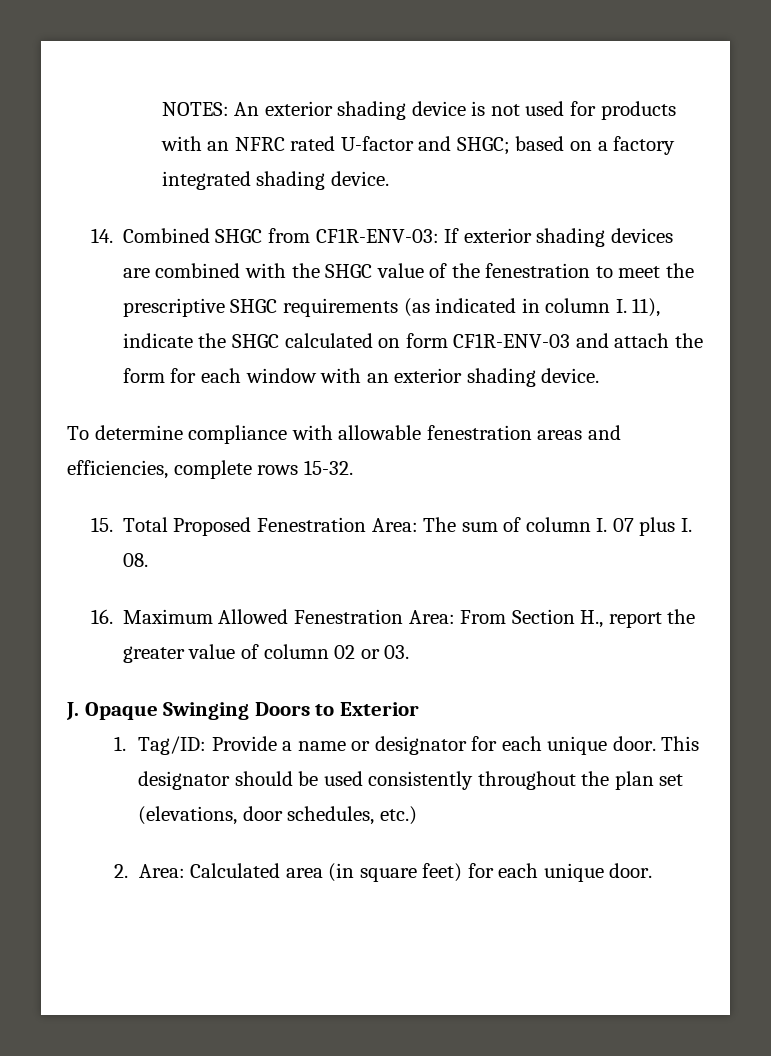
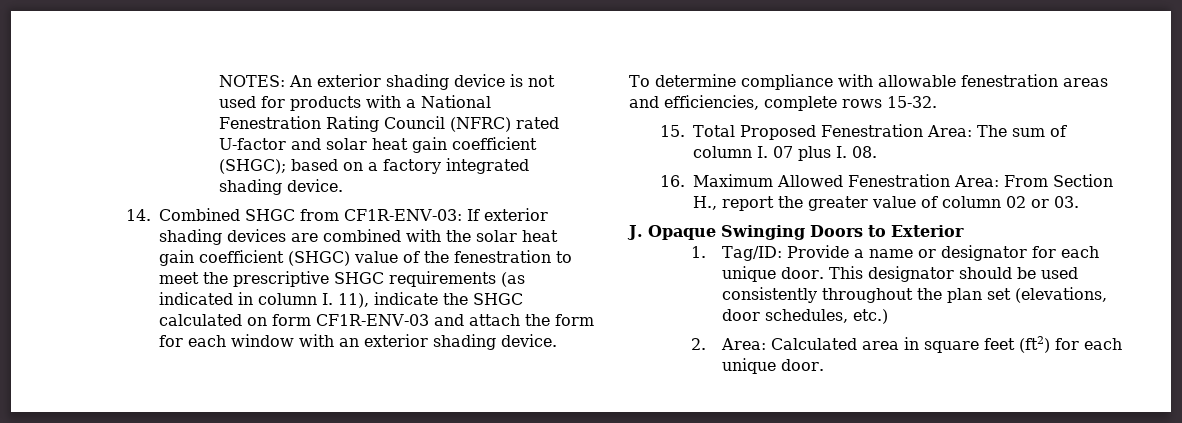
- NOTES: An exterior shading device is not used for products with an NFRC rated U-factor and SHGC; based on a factory integrated shading device.
+ NOTES: An exterior shading device is not used for products with a National Fenestration Rating Council (NFRC) rated U-factor and solar heat gain coefficient (SHGC); based on a factory integrated shading device.
- 14. Combined SHGC from CF1R-ENV-03: If exterior shading devices are combined with the SHGC value of the fenestration to meet the prescriptive SHGC requirements (as indicated in column I. 11), indicate the SHGC calculated on form CF1R-ENV-03 and attach the form for each window with an exterior shading device.
+ 14. Combined SHGC from CF1R-ENV-03: If exterior shading devices are combined with the solar heat gain coefficient (SHGC) value of the fenestration to meet the prescriptive SHGC requirements (as indicated in column I. 11), indicate the SHGC calculated on form CF1R-ENV-03 and attach the form for each window with an exterior shading device.
- 2. Area: Calculated area (in square feet) for each unique door.
+ 2. Area: Calculated area in square feet (ft2) for each unique door.

